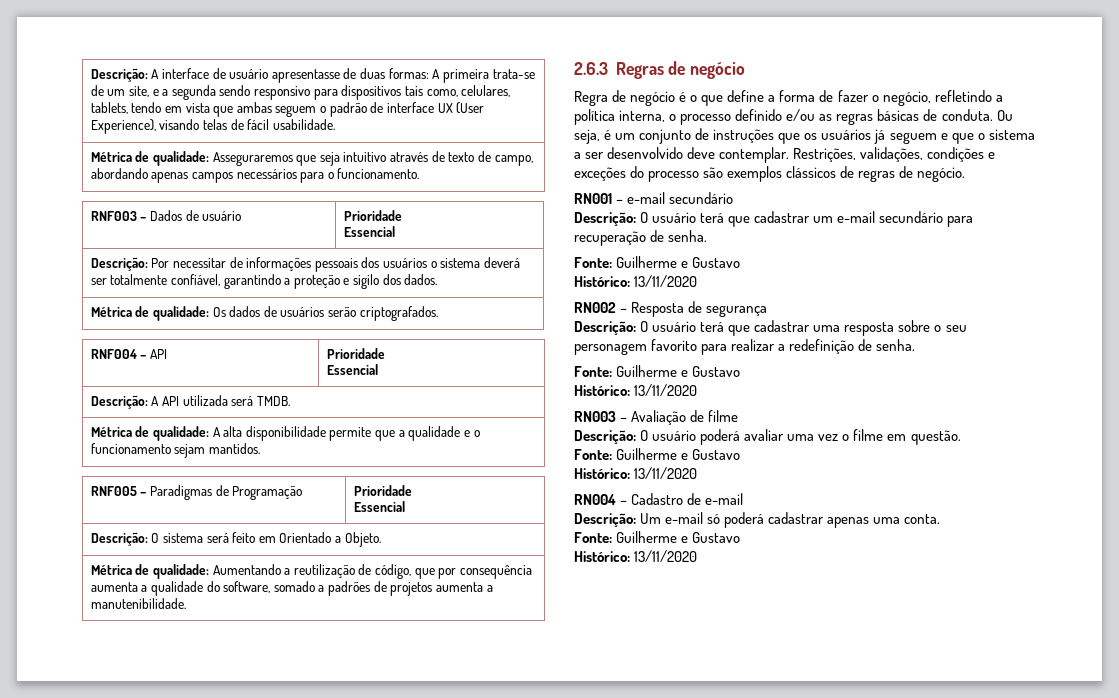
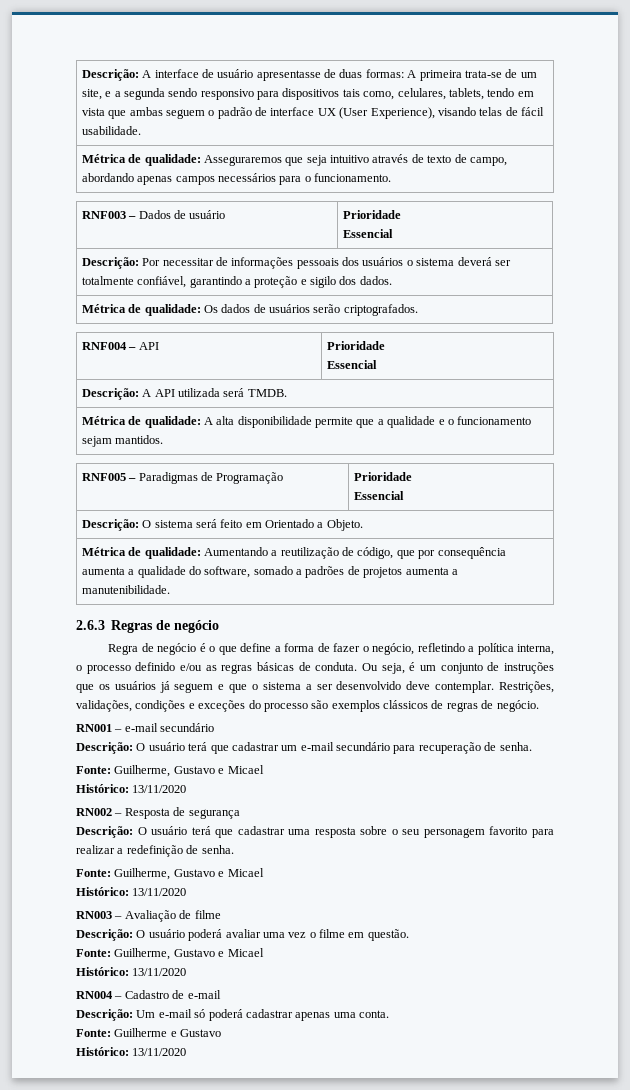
  Descrição: O usuário terá que cadastrar um e-mail secundário para recuperação de senha.
- Fonte: Guilherme e Gustavo
+ Fonte: Guilherme, Gustavo e Micael
  Descrição: O usuário terá que cadastrar uma resposta sobre o seu personagem favorito para realizar a redefinição de senha.
- Fonte: Guilherme e Gustavo
+ Fonte: Guilherme, Gustavo e Micael
  Descrição: O usuário poderá avaliar uma vez o filme em questão.
- Fonte: Guilherme e Gustavo
+ Fonte: Guilherme, Gustavo e Micael

